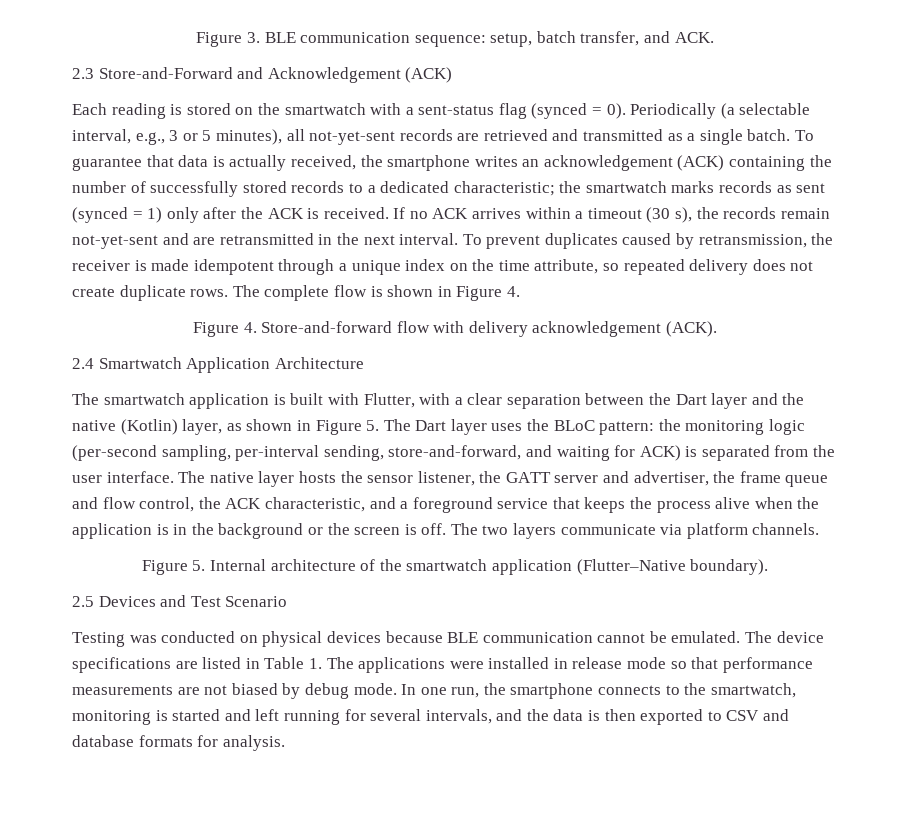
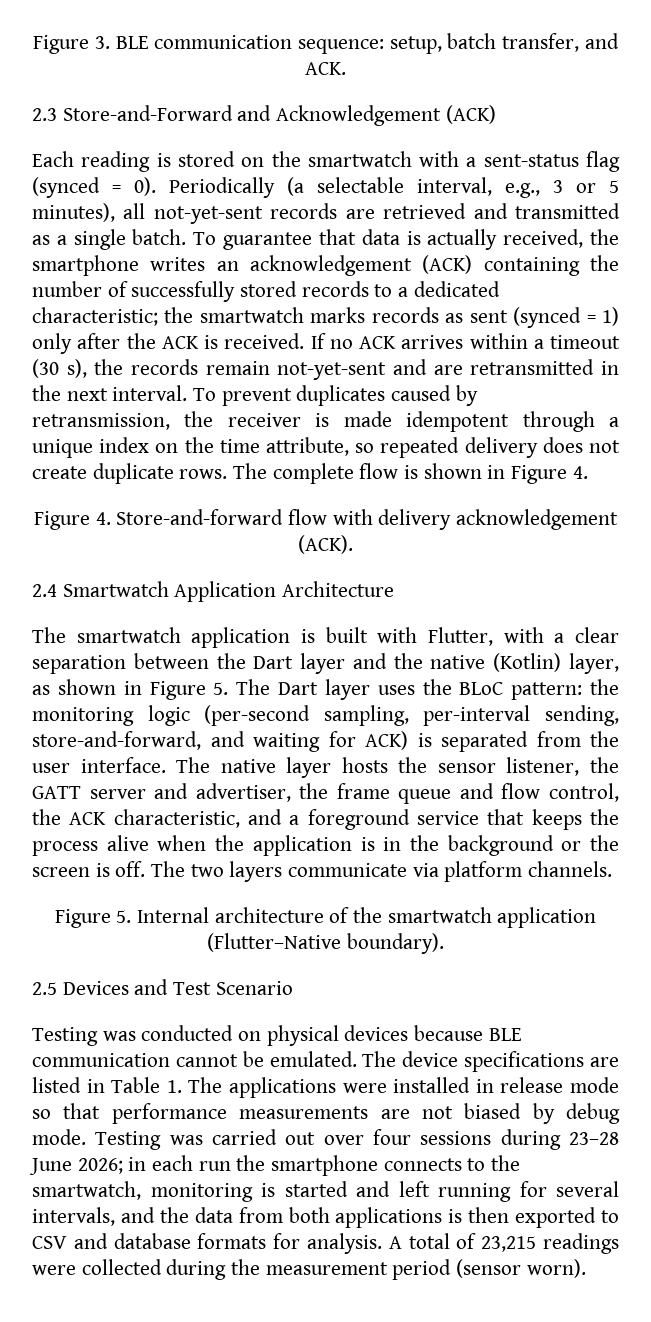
- In one run, the smartphone connects to the smartwatch, monitoring is started and left running for several intervals, and the data is then exported to CSV and database formats for analysis.
+ Testing was carried out over four sessions during 23–28 June 2026; in each run the smartphone connects to the smartwatch, monitoring is started and left running for several intervals, and the data from both applications is then exported to CSV and database formats for analysis.
+ A total of 23,215 readings were collected during the measurement period (sensor worn).

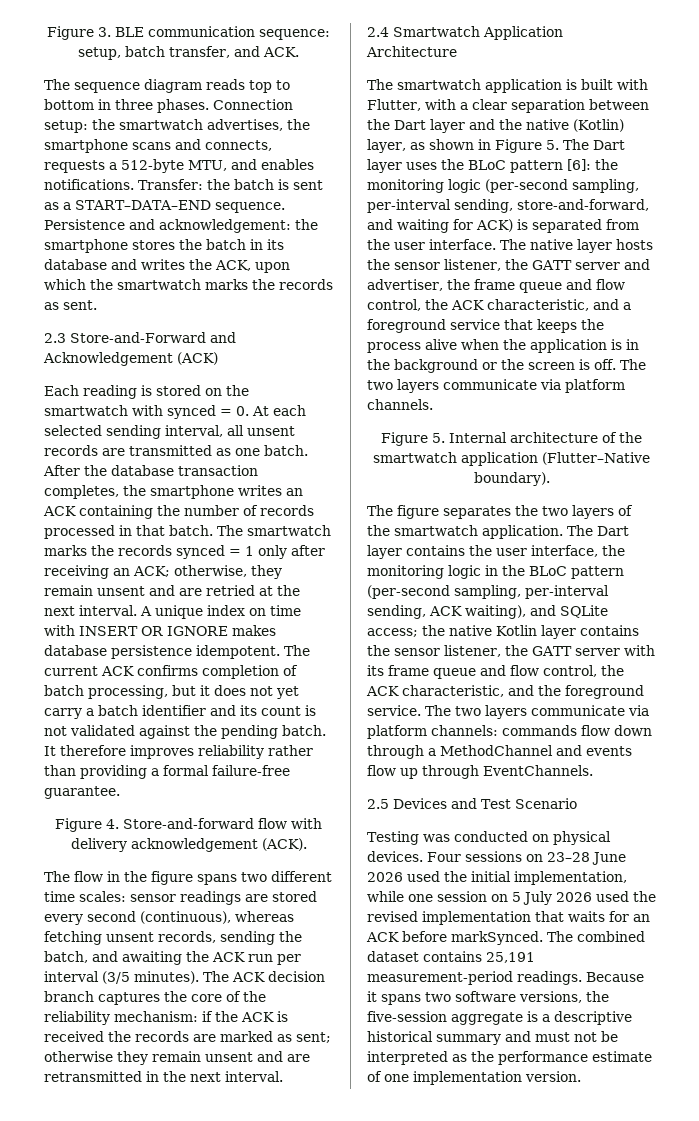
+ The sequence diagram reads top to bottom in three phases. Connection setup: the smartwatch advertises, the smartphone scans and connects, requests a 512-byte MTU, and enables notifications. Transfer: the batch is sent as a START–DATA–END sequence. Persistence and acknowledgement: the smartphone stores the batch in its database and writes the ACK, upon which the smartwatch marks the records as sent.
- Each reading is stored on the smartwatch with a sent-status flag (synced = 0). Periodically (a selectable interval, e.g., 3 or 5 minutes), all not-yet-sent records are retrieved and transmitted as a single batch. To guarantee that data is actually received, the smartphone writes an acknowledgement (ACK) containing the number of successfully stored records to a dedicated characteristic; the smartwatch marks records as sent (synced = 1) only after the ACK is received. If no ACK arrives within a timeout (30 s), the records remain not-yet-sent and are retransmitted in the next interval. To prevent duplicates caused by retransmission, the receiver is made idempotent through a unique index on the time attribute, so repeated delivery does not create duplicate rows. The complete flow is shown in Figure 4.
+ Each reading is stored on the smartwatch with synced = 0. At each selected sending interval, all unsent records are transmitted as one batch. After the database transaction completes, the smartphone writes an ACK containing the number of records processed in that batch. The smartwatch marks the records synced = 1 only after receiving an ACK; otherwise, they remain unsent and are retried at the next interval. A unique index on time with INSERT OR IGNORE makes database persistence idempotent. The current ACK confirms completion of batch processing, but it does not yet carry a batch identifier and its count is not validated against the pending batch. It therefore improves reliability rather than providing a formal failure-free guarantee.
+ The flow in the figure spans two different time scales: sensor readings are stored every second (continuous), whereas fetching unsent records, sending the batch, and awaiting the ACK run per interval (3/5 minutes). The ACK decision branch captures the core of the reliability mechanism: if the ACK is received the records are marked as sent; otherwise they remain unsent and are retransmitted in the next interval.
- The smartwatch application is built with Flutter, with a clear separation between the Dart layer and the native (Kotlin) layer, as shown in Figure 5. The Dart layer uses the BLoC pattern: the monitoring logic (per-second sampling, per-interval sending, store-and-forward, and waiting for ACK) is separated from the user interface.
+ The smartwatch application is built with Flutter, with a clear separation between the Dart layer and the native (Kotlin) layer, as shown in Figure 5. The Dart layer uses the BLoC pattern [6]: the monitoring logic (per-second sampling, per-interval sending, store-and-forward, and waiting for ACK) is separated from the user interface.
+ The figure separates the two layers of the smartwatch application. The Dart layer contains the user interface, the monitoring logic in the BLoC pattern (per-second sampling, per-interval sending, ACK waiting), and SQLite access; the native Kotlin layer contains the sensor listener, the GATT server with its frame queue and flow control, the ACK characteristic, and the foreground service. The two layers communicate via platform channels: commands flow down through a MethodChannel and events flow up through EventChannels.
- Testing was conducted on physical devices because BLE communication cannot be emulated. The device specifications are listed in Table 1. The applications were installed in release mode so that performance measurements are not biased by debug mode. Testing was carried out over four sessions during 23–28 June 2026; in each run the smartphone connects to the smartwatch, monitoring is started and left running for several intervals, and the data from both applications is then exported to CSV and database formats for analysis. A total of 23,215 readings were collected during the measurement period (sensor worn).
+ Testing was conducted on physical devices. Four sessions on 23–28 June 2026 used the initial implementation, while one session on 5 July 2026 used the revised implementation that waits for an ACK before markSynced. The combined dataset contains 25,191 measurement-period readings. Because it spans two software versions, the five-session aggregate is a descriptive historical summary and must not be interpreted as the performance estimate of one implementation version.

